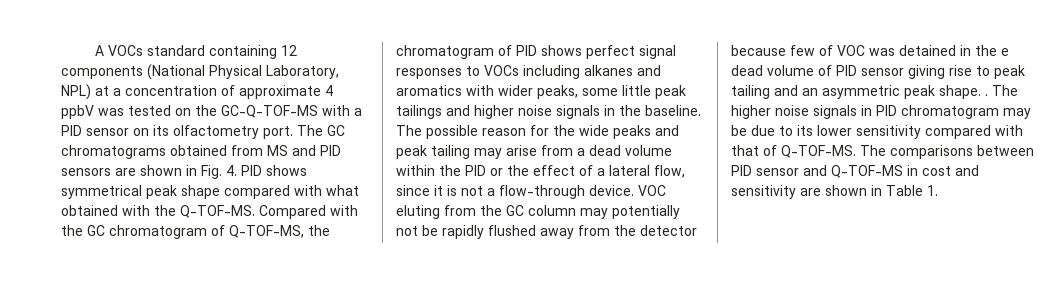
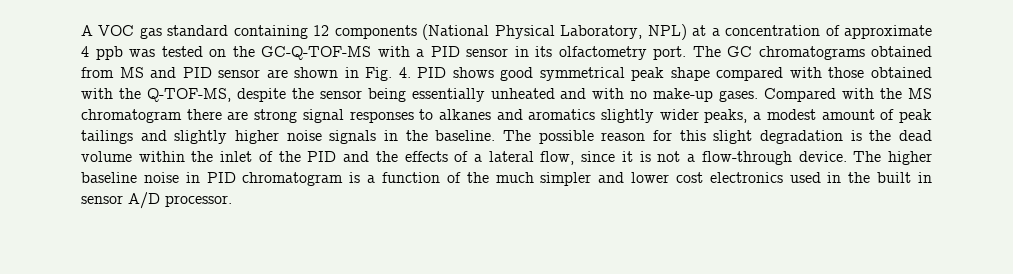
- A VOCs standard containing 12 components (National Physical Laboratory, NPL) at a concentration of approximate 4 ppbV was tested on the GC-Q-TOF-MS with a PID sensor on its olfactometry port.
+ A VOC gas standard containing 12 components (National Physical Laboratory, NPL) at a concentration of approximate 4 ppb was tested on the GC-Q-TOF-MS with a PID sensor in its olfactometry port.
- The GC chromatograms obtained from MS and PID sensors are shown in Fig. 4. PID shows symmetrical peak shape compared with what obtained with the Q-TOF-MS. Compared with the GC chromatogram of Q-TOF-MS, the chromatogram of PID shows perfect signal responses to VOCs including alkanes and aromatics with wider peaks, some little peak tailings and higher noise signals in the baseline.
+ The GC chromatograms obtained from MS and PID sensor are shown in Fig. 4. PID shows good symmetrical peak shape compared with those obtained with the Q-TOF-MS, despite the sensor being essentially unheated and with no make-up gases. Compared with the MS chromatogram there are strong signal responses to alkanes and aromatics slightly wider peaks, a modest amount of peak tailings and slightly higher noise signals in the baseline.
- The possible reason for the wide peaks and peak tailing may arise from a dead volume within the PID or the effect of a lateral flow, since it is not a flow-through device.
+ The possible reason for this slight degradation is the dead volume within the inlet of the PID and the effects of a lateral flow, since it is not a flow-through device.
- VOC eluting from the GC column may potentially not be rapidly flushed away from the detector because few of VOC was detained in the e dead volume of PID sensor giving rise to peak tailing and an asymmetric peak shape. . The higher noise signals in PID chromatogram may be due to its lower sensitivity compared with that of Q-TOF-MS. The comparisons between PID sensor and Q-TOF-MS in cost and sensitivity are shown in Table 1.
+ The higher baseline noise in PID chromatogram is a function of the much simpler and lower cost electronics used in the built in sensor A/D processor.

